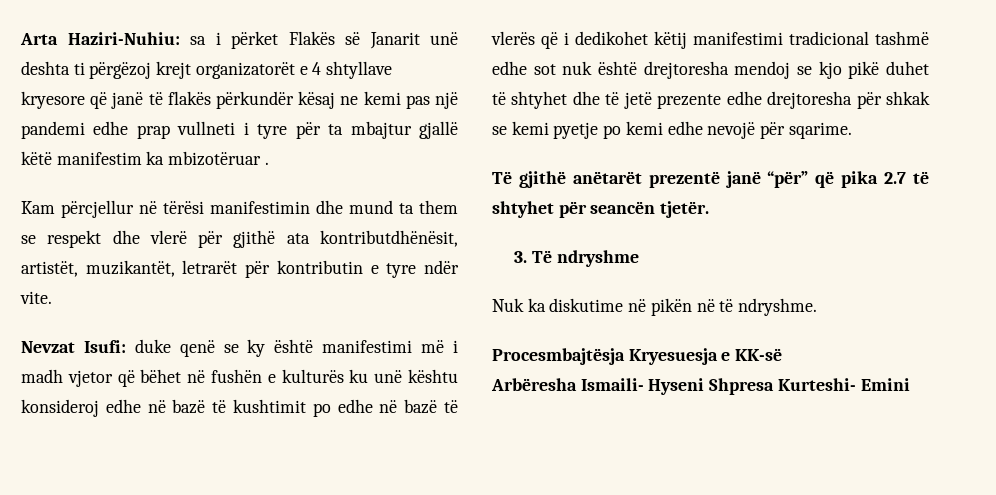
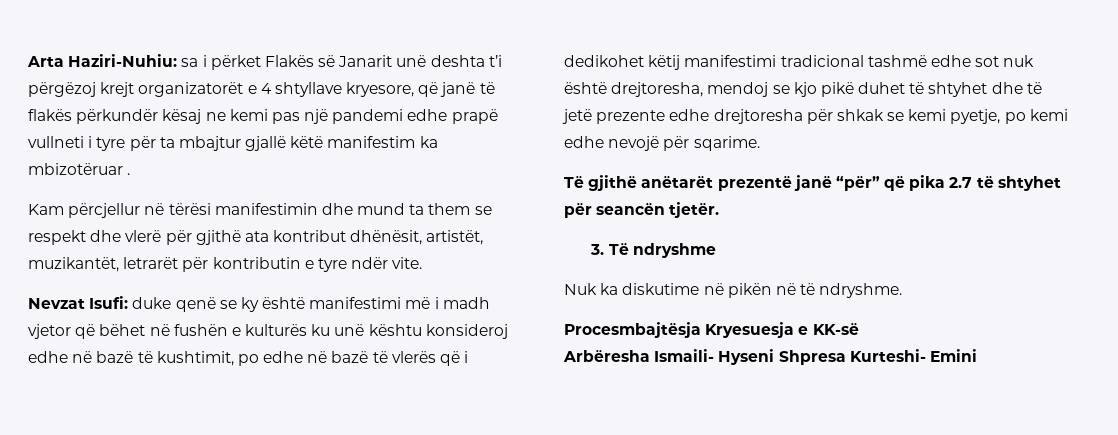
- Arta Haziri-Nuhiu: sa i përket Flakës së Janarit unë deshta ti përgëzoj krejt organizatorët e 4 shtyllave kryesore që janë të flakës përkundër kësaj ne kemi pas një pandemi edhe prap vullneti i tyre për ta mbajtur gjallë këtë manifestim ka mbizotëruar .
+ Arta Haziri-Nuhiu: sa i përket Flakës së Janarit unë deshta t’i përgëzoj krejt organizatorët e 4 shtyllave kryesore, që janë të flakës përkundër kësaj ne kemi pas një pandemi edhe prapë vullneti i tyre për ta mbajtur gjallë këtë manifestim ka mbizotëruar .
- Kam përcjellur në tërësi manifestimin dhe mund ta them se respekt dhe vlerë për gjithë ata kontributdhënësit, artistët, muzikantët, letrarët për kontributin e tyre ndër vite.
+ Kam përcjellur në tërësi manifestimin dhe mund ta them se respekt dhe vlerë për gjithë ata kontribut dhënësit, artistët, muzikantët, letrarët për kontributin e tyre ndër vite.
- duke qenë se ky është manifestimi më i madh vjetor që bëhet në fushën e kulturës ku unë kështu konsideroj edhe në bazë të kushtimit po edhe në bazë të vlerës që i dedikohet këtij manifestimi tradicional tashmë edhe sot nuk është drejtoresha mendoj se kjo pikë duhet të shtyhet dhe të jetë prezente edhe drejtoresha për shkak se kemi pyetje po kemi edhe nevojë për sqarime.
+ duke qenë se ky është manifestimi më i madh vjetor që bëhet në fushën e kulturës ku unë kështu konsideroj edhe në bazë të kushtimit, po edhe në bazë të vlerës që i dedikohet këtij manifestimi tradicional tashmë edhe sot nuk është drejtoresha, mendoj se kjo pikë duhet të shtyhet dhe të jetë prezente edhe drejtoresha për shkak se kemi pyetje, po kemi edhe nevojë për sqarime.

